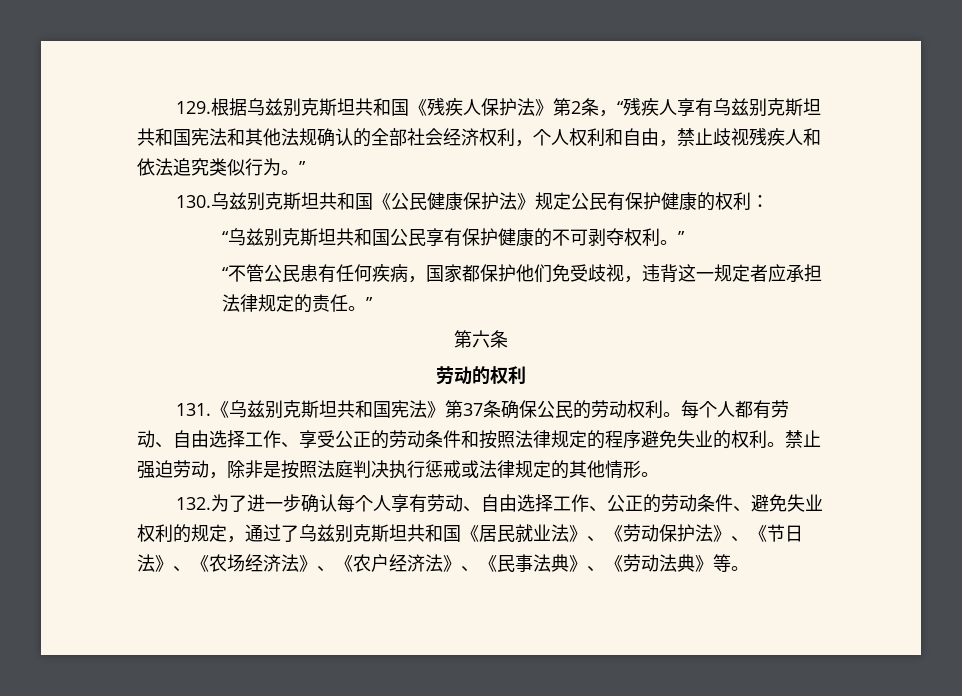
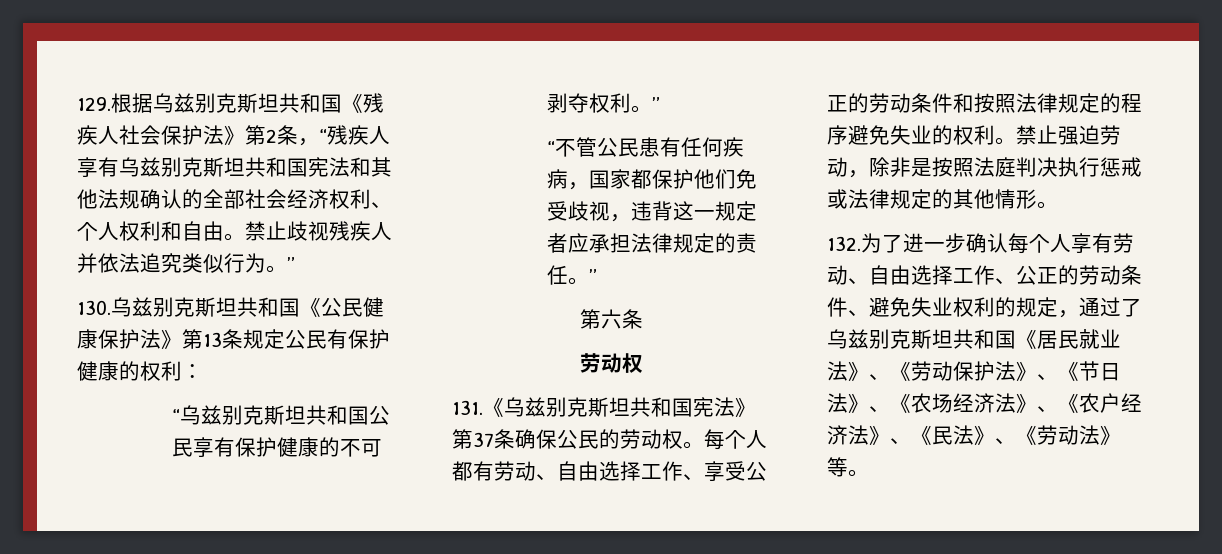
- 129.根据乌兹别克斯坦共和国《残疾人保护法》第2条，“残疾人享有乌兹别克斯坦共和国宪法和其他法规确认的全部社会经济权利，个人权利和自由，禁止歧视残疾人和依法追究类似行为。”
+ 129.根据乌兹别克斯坦共和国《残疾人社会保护法》第2条，“残疾人享有乌兹别克斯坦共和国宪法和其他法规确认的全部社会经济权利、个人权利和自由。禁止歧视残疾人并依法追究类似行为。”
- 130.乌兹别克斯坦共和国《公民健康保护法》规定公民有保护健康的权利：
+ 130.乌兹别克斯坦共和国《公民健康保护法》第13条规定公民有保护健康的权利：
  第六条
- 劳动的权利
+ 劳动权
- 131.《乌兹别克斯坦共和国宪法》第37条确保公民的劳动权利。
+ 131.《乌兹别克斯坦共和国宪法》第37条确保公民的劳动权。
- 132.为了进一步确认每个人享有劳动、自由选择工作、公正的劳动条件、避免失业权利的规定，通过了乌兹别克斯坦共和国《居民就业法》、《劳动保护法》、《节日法》、《农场经济法》、《农户经济法》、《民事法典》、《劳动法典》等。
+ 132.为了进一步确认每个人享有劳动、自由选择工作、公正的劳动条件、避免失业权利的规定，通过了乌兹别克斯坦共和国《居民就业法》、《劳动保护法》、《节日法》、《农场经济法》、《农户经济法》、《民法》、《劳动法》等。

